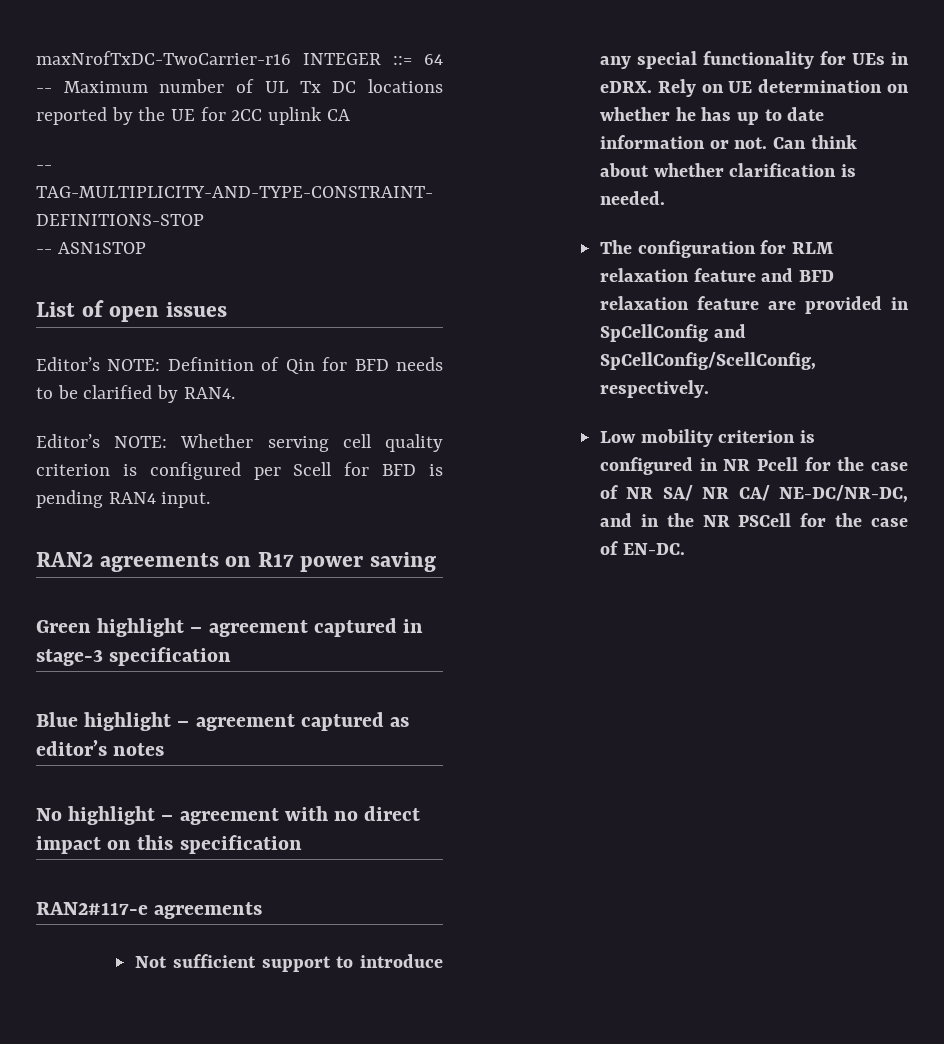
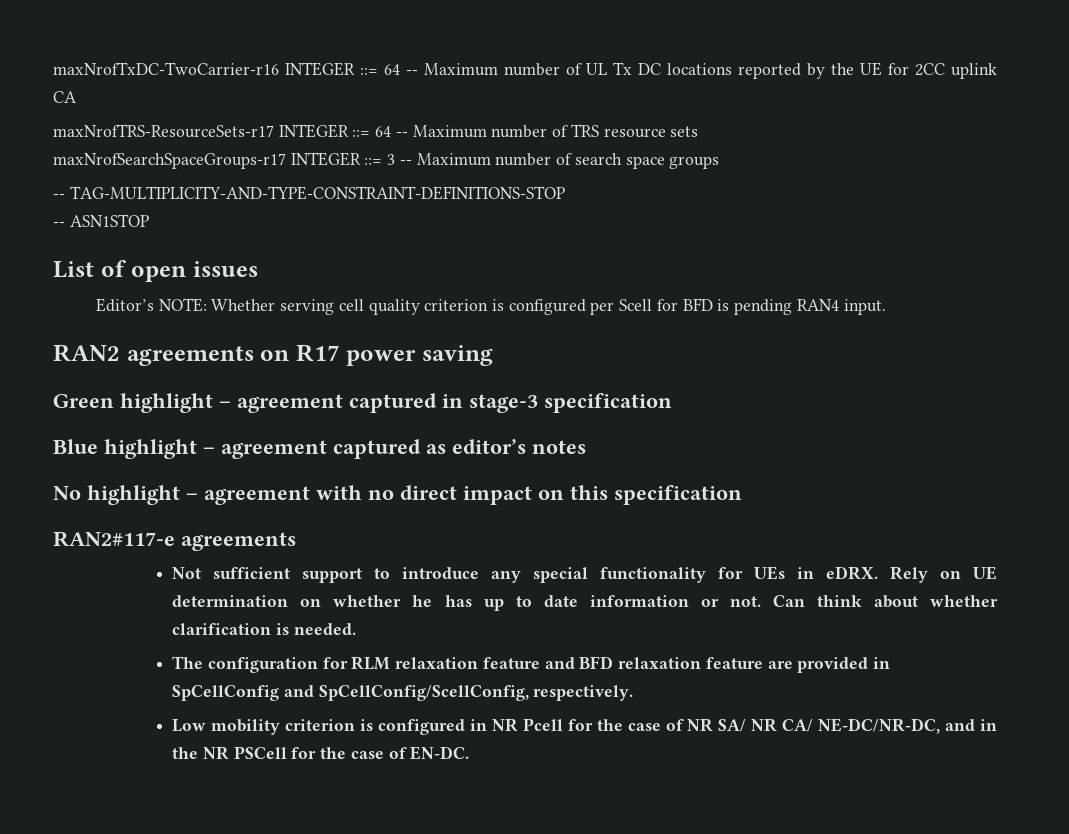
+ maxNrofTRS-ResourceSets-r17 INTEGER ::= 64 -- Maximum number of TRS resource sets
+ maxNrofSearchSpaceGroups-r17 INTEGER ::= 3 -- Maximum number of search space groups
- Editor’s NOTE: Definition of Qin for BFD needs to be clarified by RAN4.

